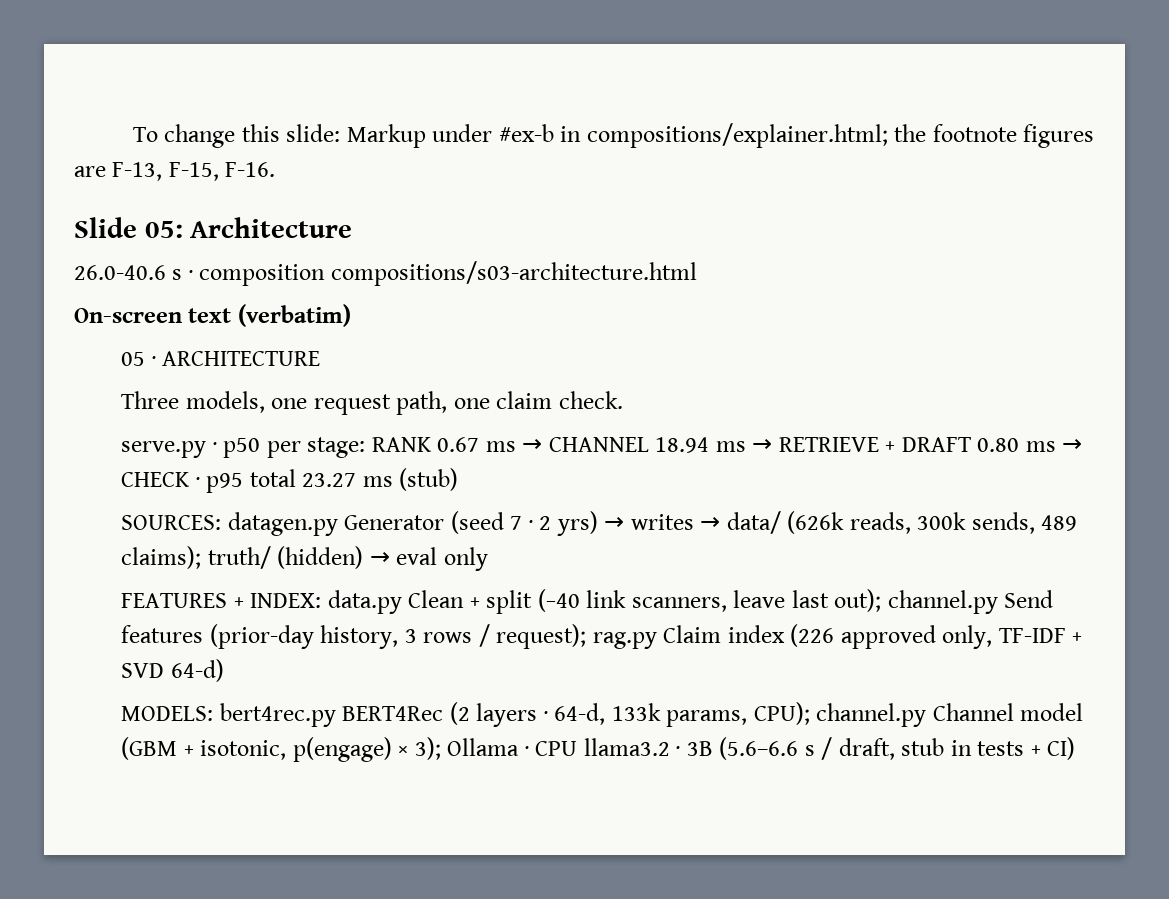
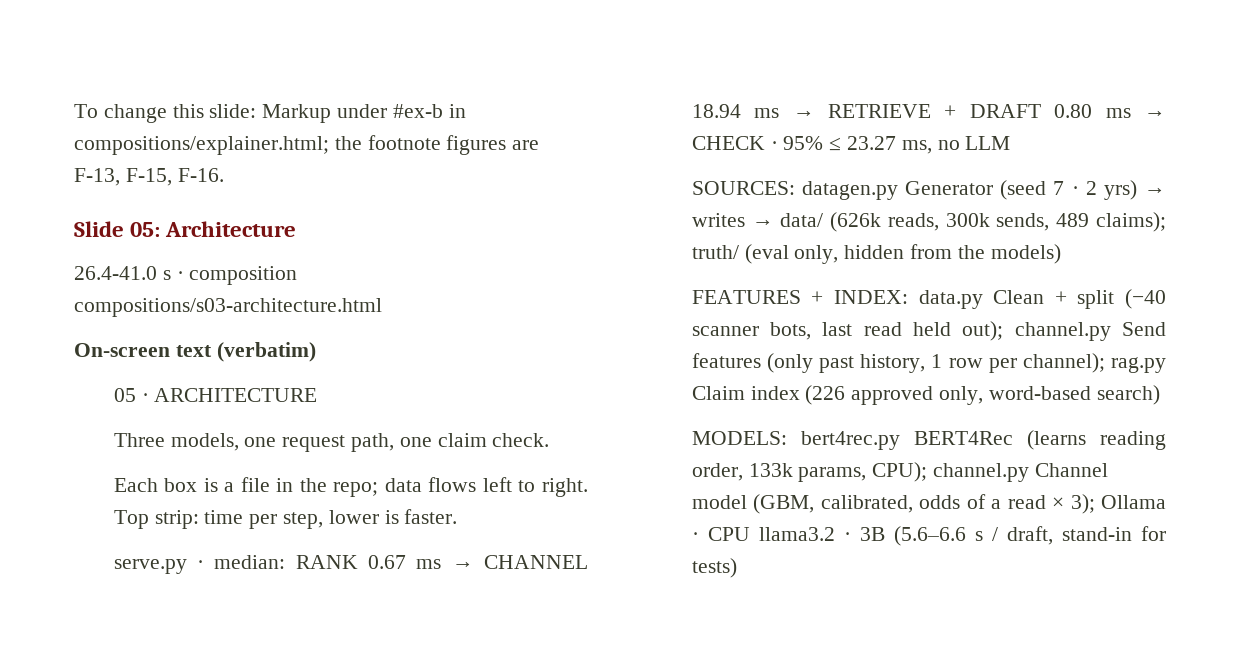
- 26.0-40.6 s · composition compositions/s03-architecture.html
+ 26.4-41.0 s · composition compositions/s03-architecture.html
+ Each box is a file in the repo; data flows left to right. Top strip: time per step, lower is faster.
- serve.py · p50 per stage: RANK 0.67 ms → CHANNEL 18.94 ms → RETRIEVE + DRAFT 0.80 ms → CHECK · p95 total 23.27 ms (stub)
+ serve.py · median: RANK 0.67 ms → CHANNEL 18.94 ms → RETRIEVE + DRAFT 0.80 ms → CHECK · 95% ≤ 23.27 ms, no LLM
- SOURCES: datagen.py Generator (seed 7 · 2 yrs) → writes → data/ (626k reads, 300k sends, 489 claims); truth/ (hidden) → eval only
+ SOURCES: datagen.py Generator (seed 7 · 2 yrs) → writes → data/ (626k reads, 300k sends, 489 claims); truth/ (eval only, hidden from the models)
- FEATURES + INDEX: data.py Clean + split (−40 link scanners, leave last out); channel.py Send features (prior-day history, 3 rows / request); rag.py Claim index (226 approved only, TF-IDF + SVD 64-d)
+ FEATURES + INDEX: data.py Clean + split (−40 scanner bots, last read held out); channel.py Send features (only past history, 1 row per channel); rag.py Claim index (226 approved only, word-based search)
- MODELS: bert4rec.py BERT4Rec (2 layers · 64-d, 133k params, CPU); channel.py Channel model (GBM + isotonic, p(engage) × 3); Ollama · CPU llama3.2 · 3B (5.6–6.6 s / draft, stub in tests + CI)
+ MODELS: bert4rec.py BERT4Rec (learns reading order, 133k params, CPU); channel.py Channel model (GBM, calibrated, odds of a read × 3); Ollama · CPU llama3.2 · 3B (5.6–6.6 s / draft, stand-in for tests)

